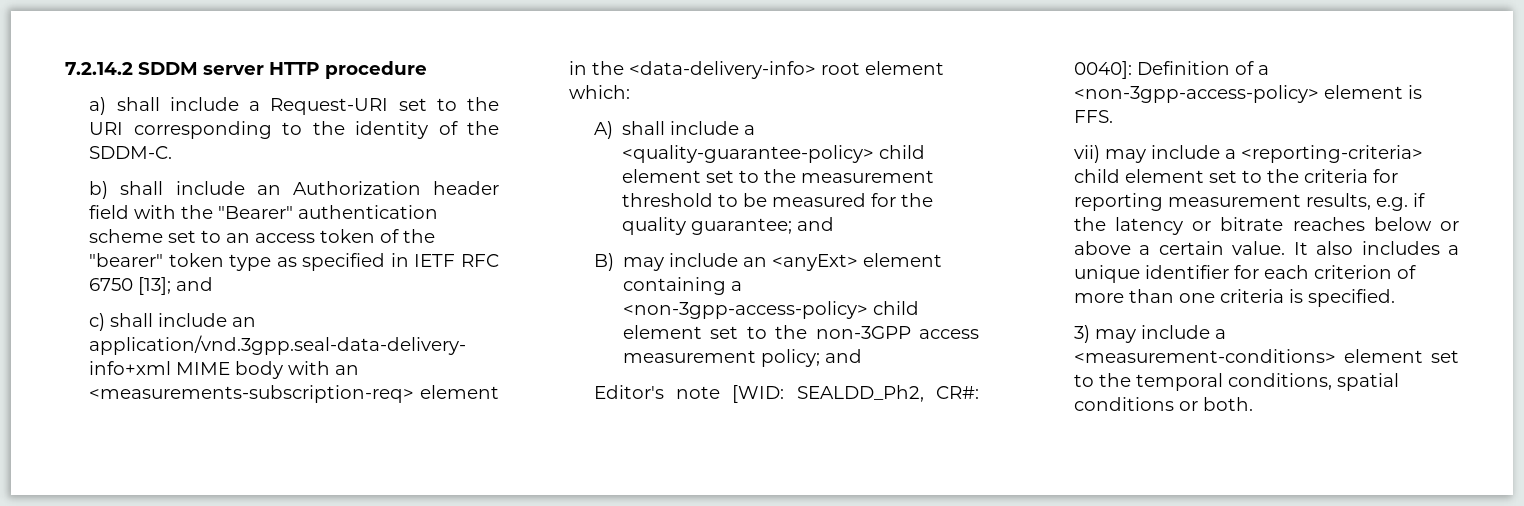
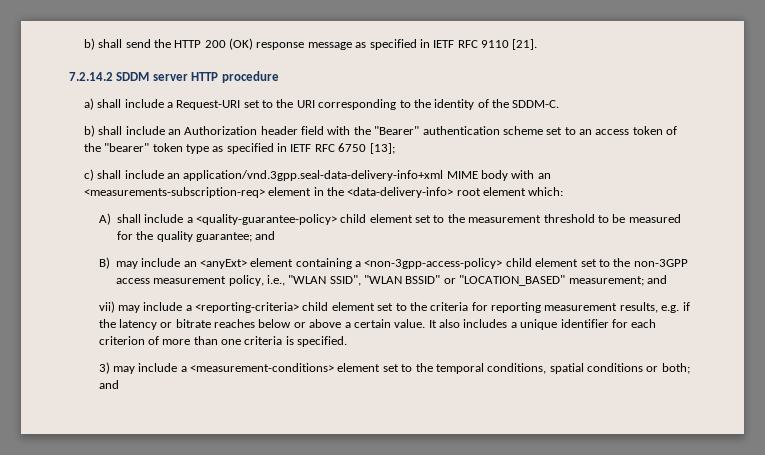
+ b) shall send the HTTP 200 (OK) response message as specified in IETF RFC 9110 [21].
- b) shall include an Authorization header field with the "Bearer" authentication scheme set to an access token of the "bearer" token type as specified in IETF RFC 6750 [13]; and
+ b) shall include an Authorization header field with the "Bearer" authentication scheme set to an access token of the "bearer" token type as specified in IETF RFC 6750 [13];
- B) may include an <anyExt> element containing a <non-3gpp-access-policy> child element set to the non-3GPP access measurement policy; and
- Editor's note [WID: SEALDD_Ph2, CR#: 0040]: Definition of a <non-3gpp-access-policy> element is FFS.
+ B) may include an <anyExt> element containing a <non-3gpp-access-policy> child element set to the non-3GPP access measurement policy, i.e., "WLAN SSID", "WLAN BSSID" or "LOCATION_BASED" measurement; and
- 3) may include a <measurement-conditions> element set to the temporal conditions, spatial conditions or both.
+ 3) may include a <measurement-conditions> element set to the temporal conditions, spatial conditions or both; and

